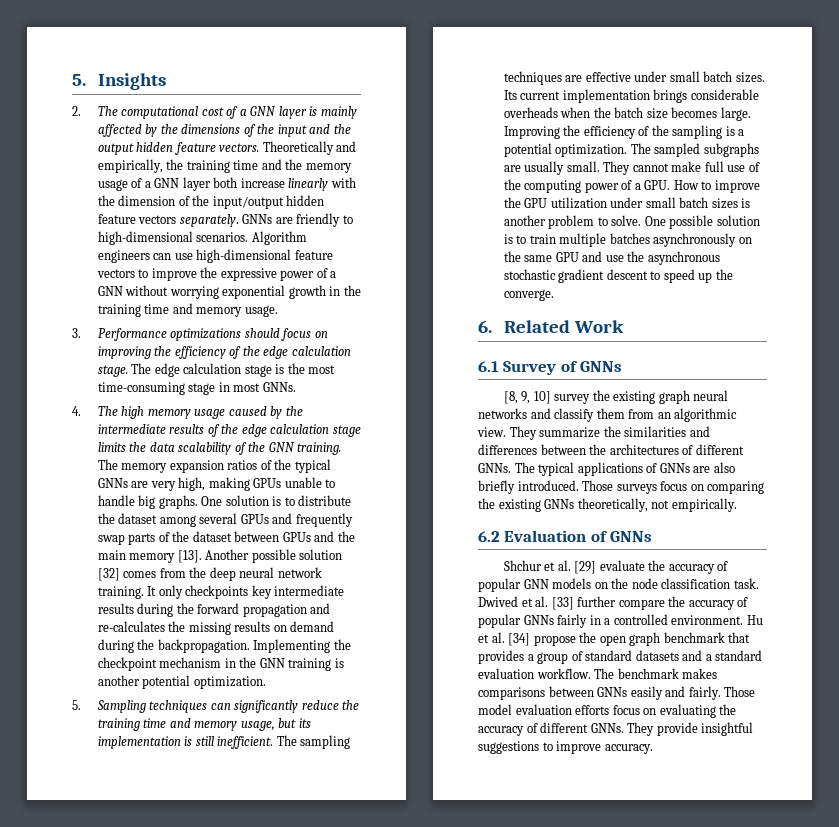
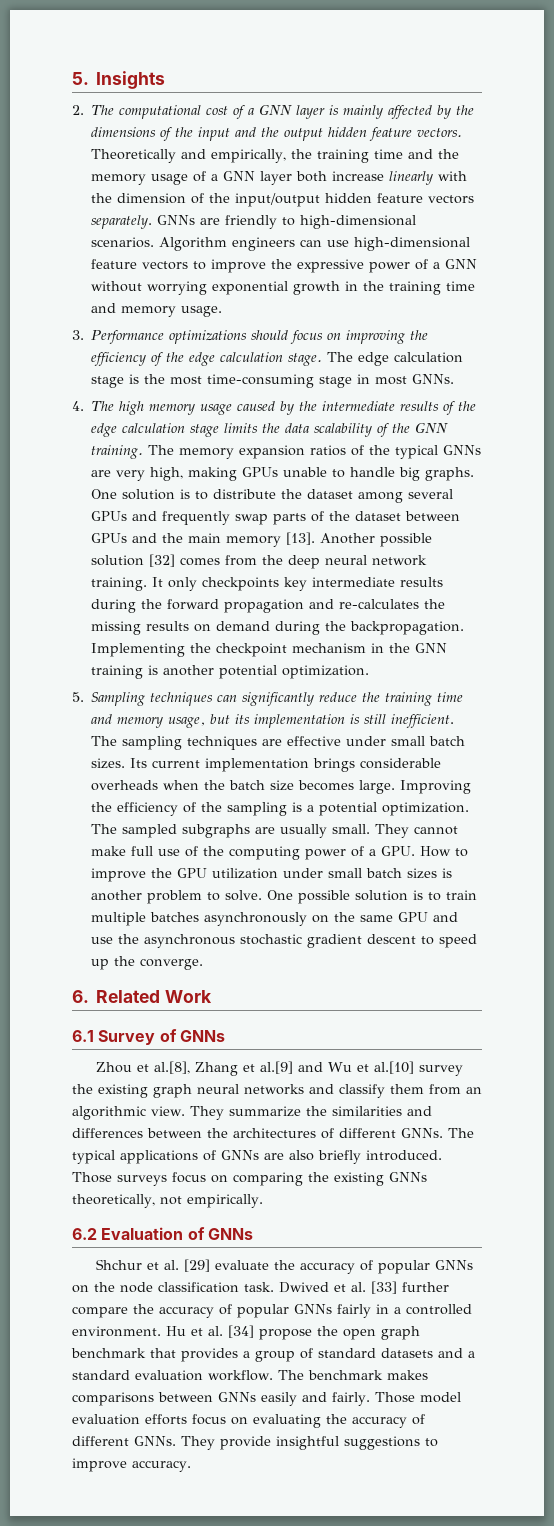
- [8, 9, 10] survey the existing graph neural networks and classify them from an algorithmic view.
+ Zhou et al.[8], Zhang et al.[9] and Wu et al.[10] survey the existing graph neural networks and classify them from an algorithmic view.
- Shchur et al. [29] evaluate the accuracy of popular GNN models on the node classification task.
+ Shchur et al. [29] evaluate the accuracy of popular GNNs on the node classification task.

